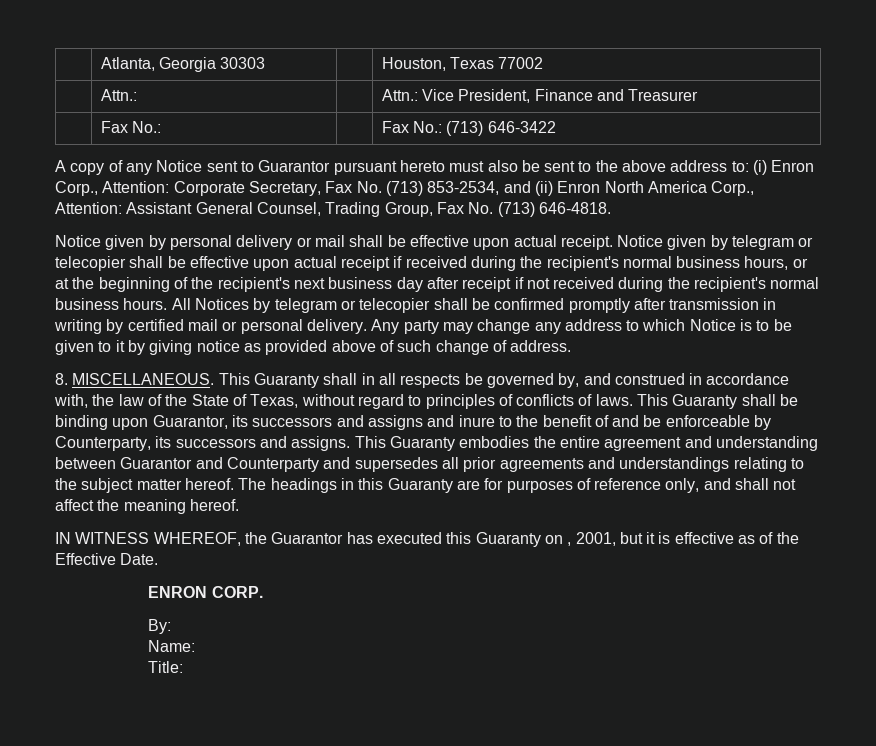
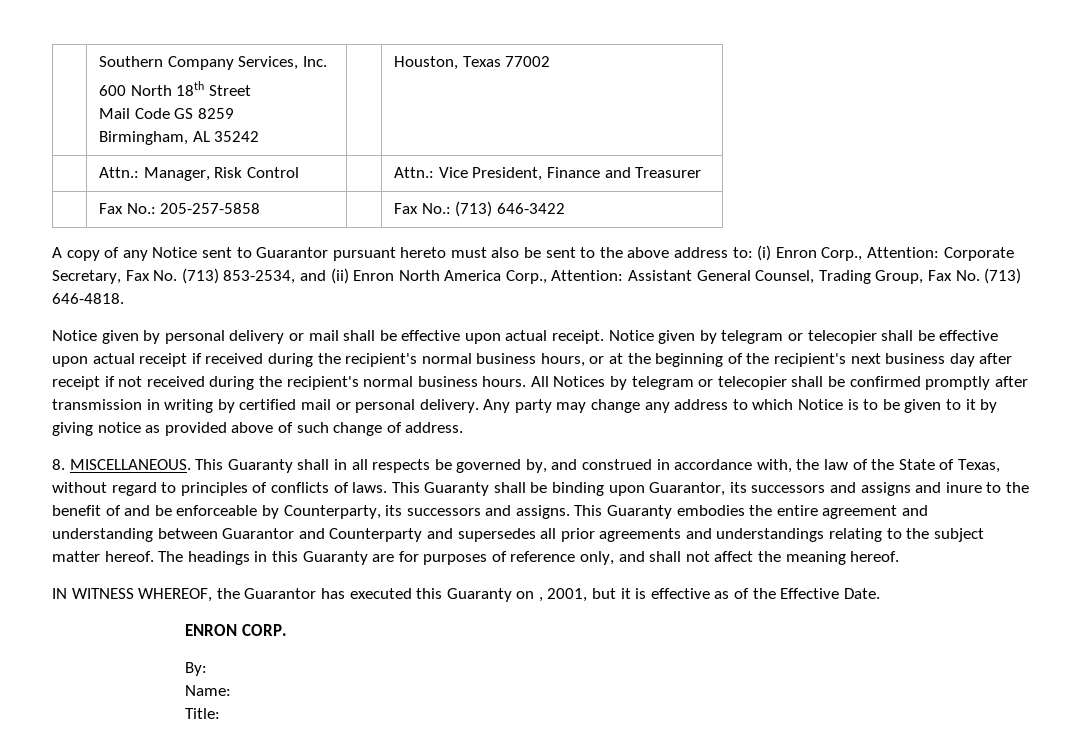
- | Atlanta, Georgia 30303 | | Houston, Texas 77002
+ | Southern Company Services, Inc.
+ 600 North 18th Street
+ Mail Code GS 8259
+ Birmingham, AL 35242 | | Houston, Texas 77002
- | Attn.: | | Attn.: Vice President, Finance and Treasurer
+ | Attn.: Manager, Risk Control | | Attn.: Vice President, Finance and Treasurer
- | Fax No.: | | Fax No.: (713) 646-3422
+ | Fax No.: 205-257-5858 | | Fax No.: (713) 646-3422

